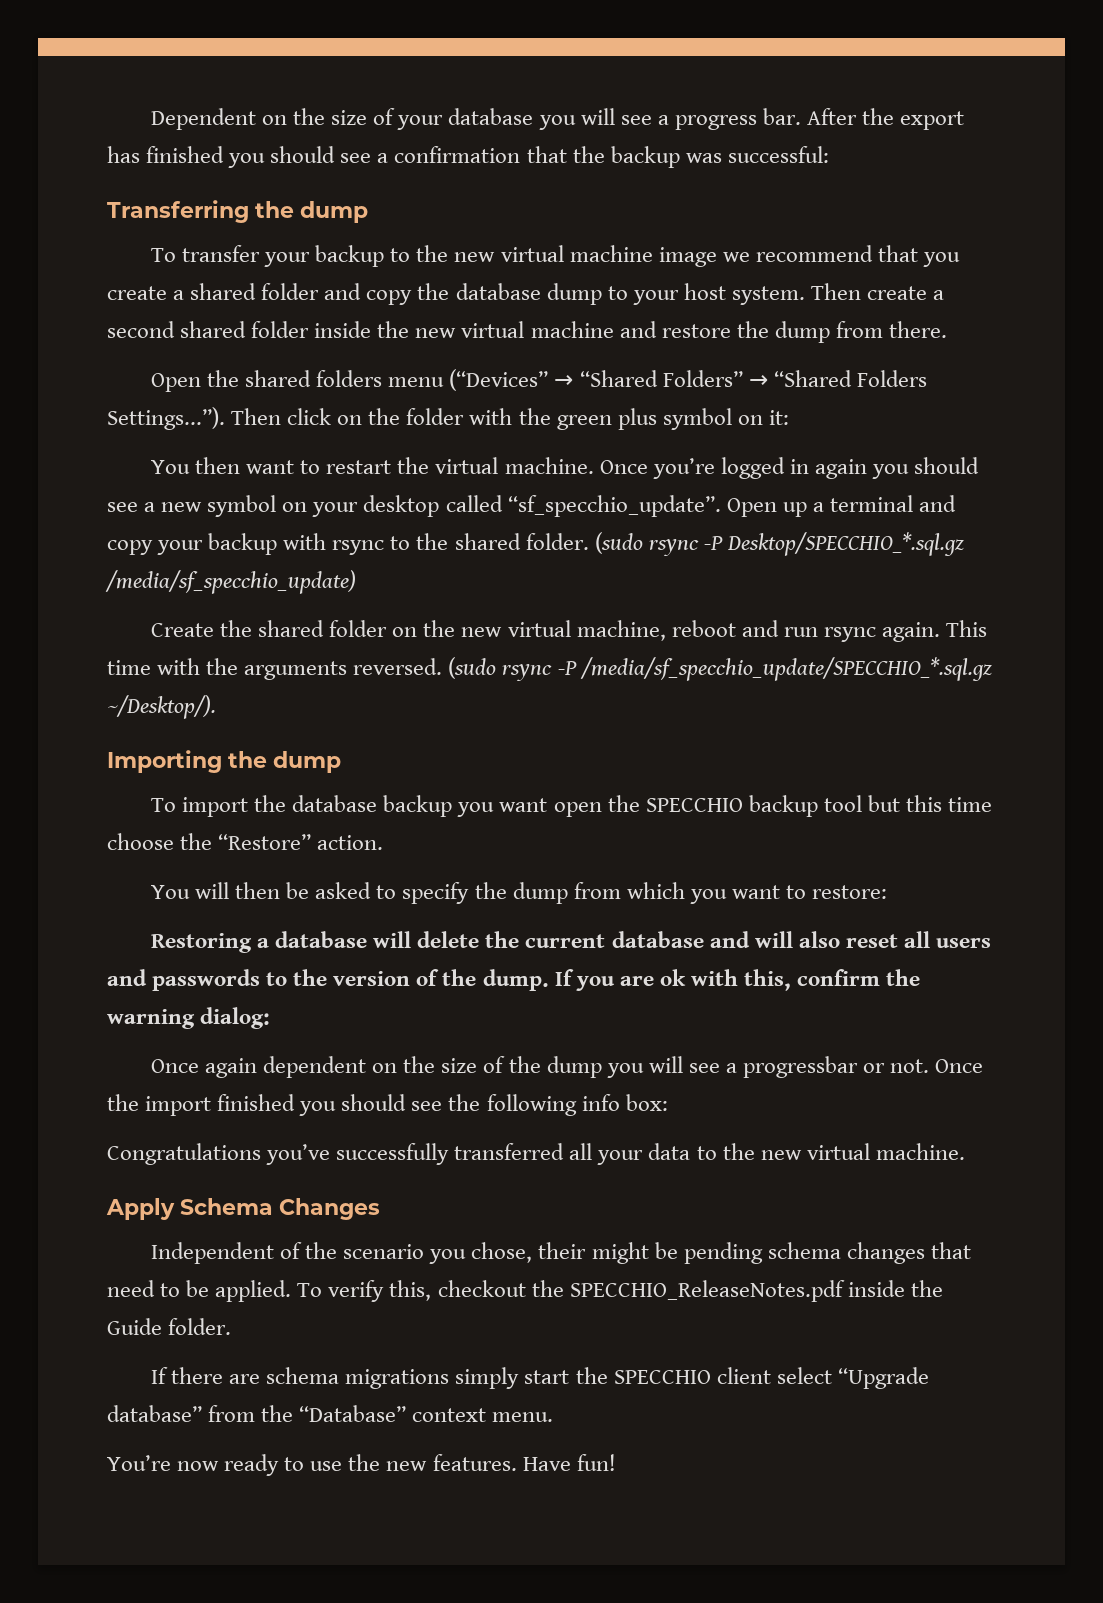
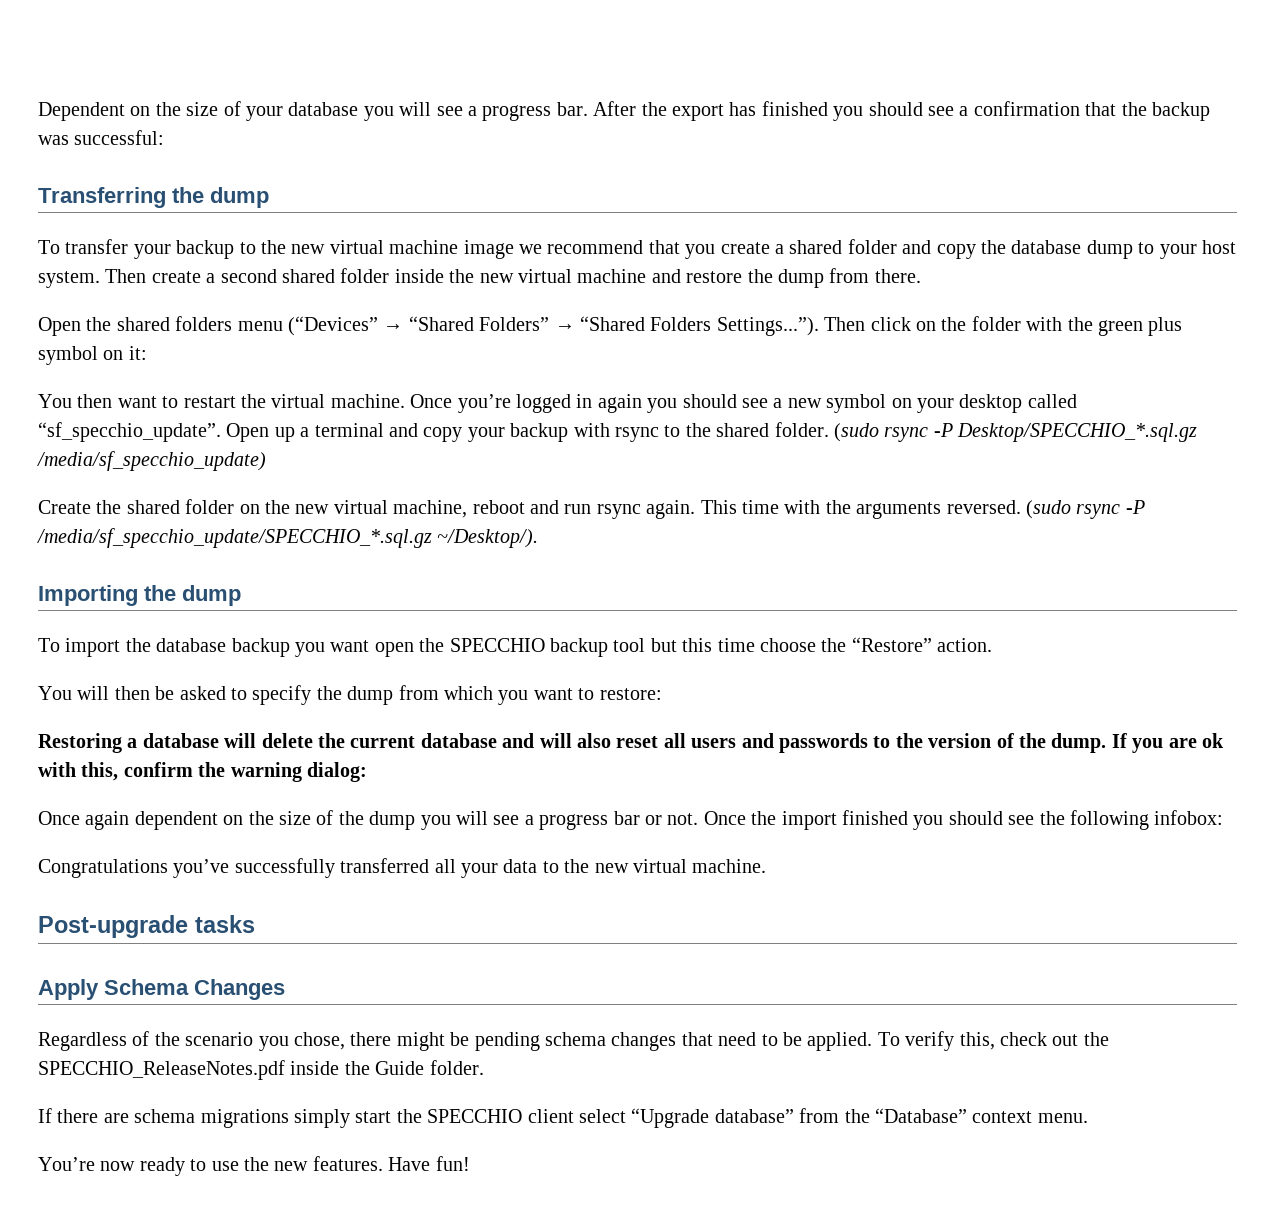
- Once again dependent on the size of the dump you will see a progressbar or not.
+ Once again dependent on the size of the dump you will see a progress bar or not.
- Once the import finished you should see the following info box:
+ Once the import finished you should see the following infobox:
+ Post-upgrade tasks
- Independent of the scenario you chose, their might be pending schema changes that need to be applied.
+ Regardless of the scenario you chose, there might be pending schema changes that need to be applied.
- To verify this, checkout the SPECCHIO_ReleaseNotes.pdf inside the Guide folder.
+ To verify this, check out the SPECCHIO_ReleaseNotes.pdf inside the Guide folder.

